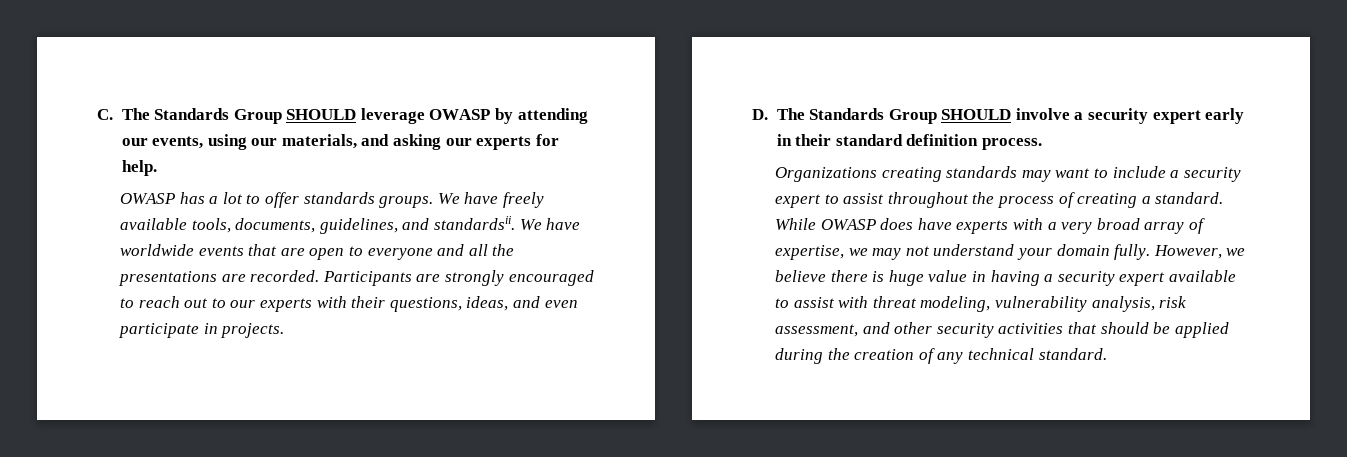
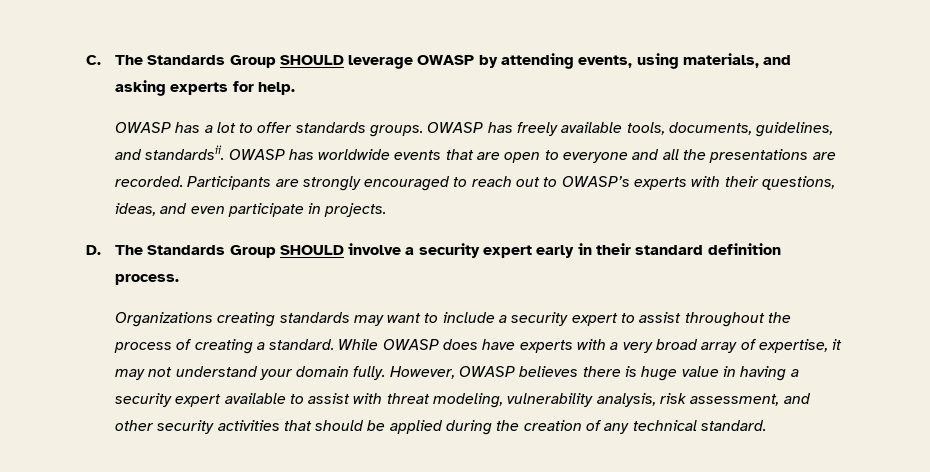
- C. The Standards Group SHOULD leverage OWASP by attending our events, using our materials, and asking our experts for help.
+ C. The Standards Group SHOULD leverage OWASP by attending events, using materials, and asking experts for help.
- We have freely available tools, documents, guidelines, and standardsii.
+ OWASP has freely available tools, documents, guidelines, and standardsii.
- We have worldwide events that are open to everyone and all the presentations are recorded.
+ OWASP has worldwide events that are open to everyone and all the presentations are recorded.
- Participants are strongly encouraged to reach out to our experts with their questions, ideas, and even participate in projects.
+ Participants are strongly encouraged to reach out to OWASP’s experts with their questions, ideas, and even participate in projects.
- While OWASP does have experts with a very broad array of expertise, we may not understand your domain fully.
+ While OWASP does have experts with a very broad array of expertise, it may not understand your domain fully.
- However, we believe there is huge value in having a security expert available to assist with threat modeling, vulnerability analysis, risk assessment, and other security activities that should be applied during the creation of any technical standard.
+ However, OWASP believes there is huge value in having a security expert available to assist with threat modeling, vulnerability analysis, risk assessment, and other security activities that should be applied during the creation of any technical standard.

